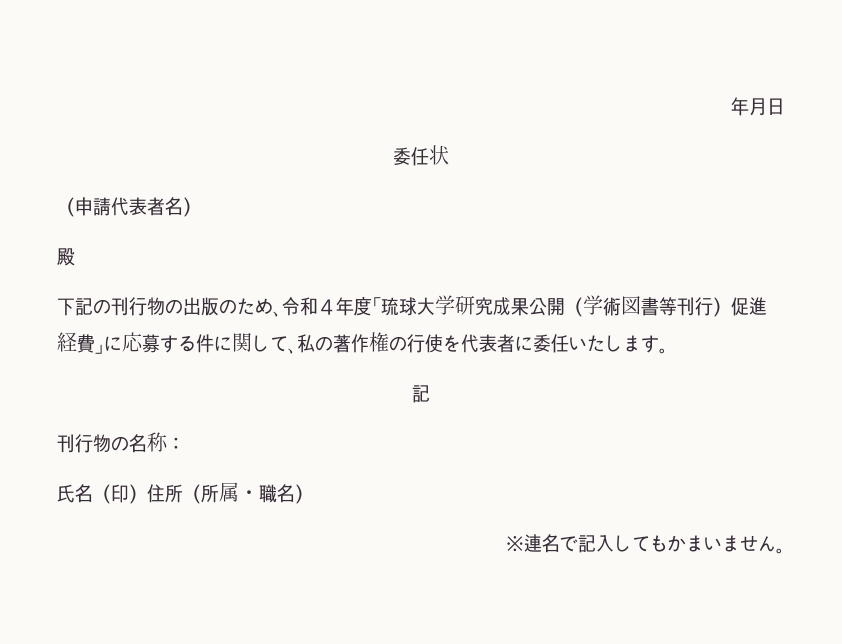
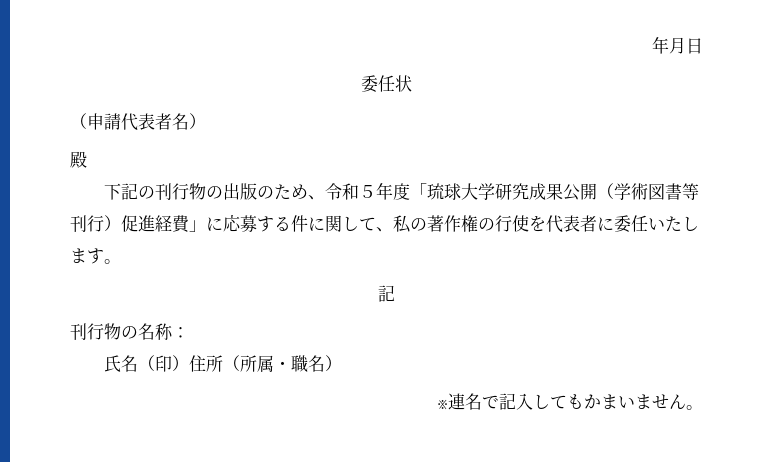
- 下記の刊行物の出版のため、令和４年度「琉球大学研究成果公開（学術図書等刊行）促進経費」に応募する件に関して、私の著作権の行使を代表者に委任いたします。
+ 下記の刊行物の出版のため、令和５年度「琉球大学研究成果公開（学術図書等刊行）促進経費」に応募する件に関して、私の著作権の行使を代表者に委任いたします。

